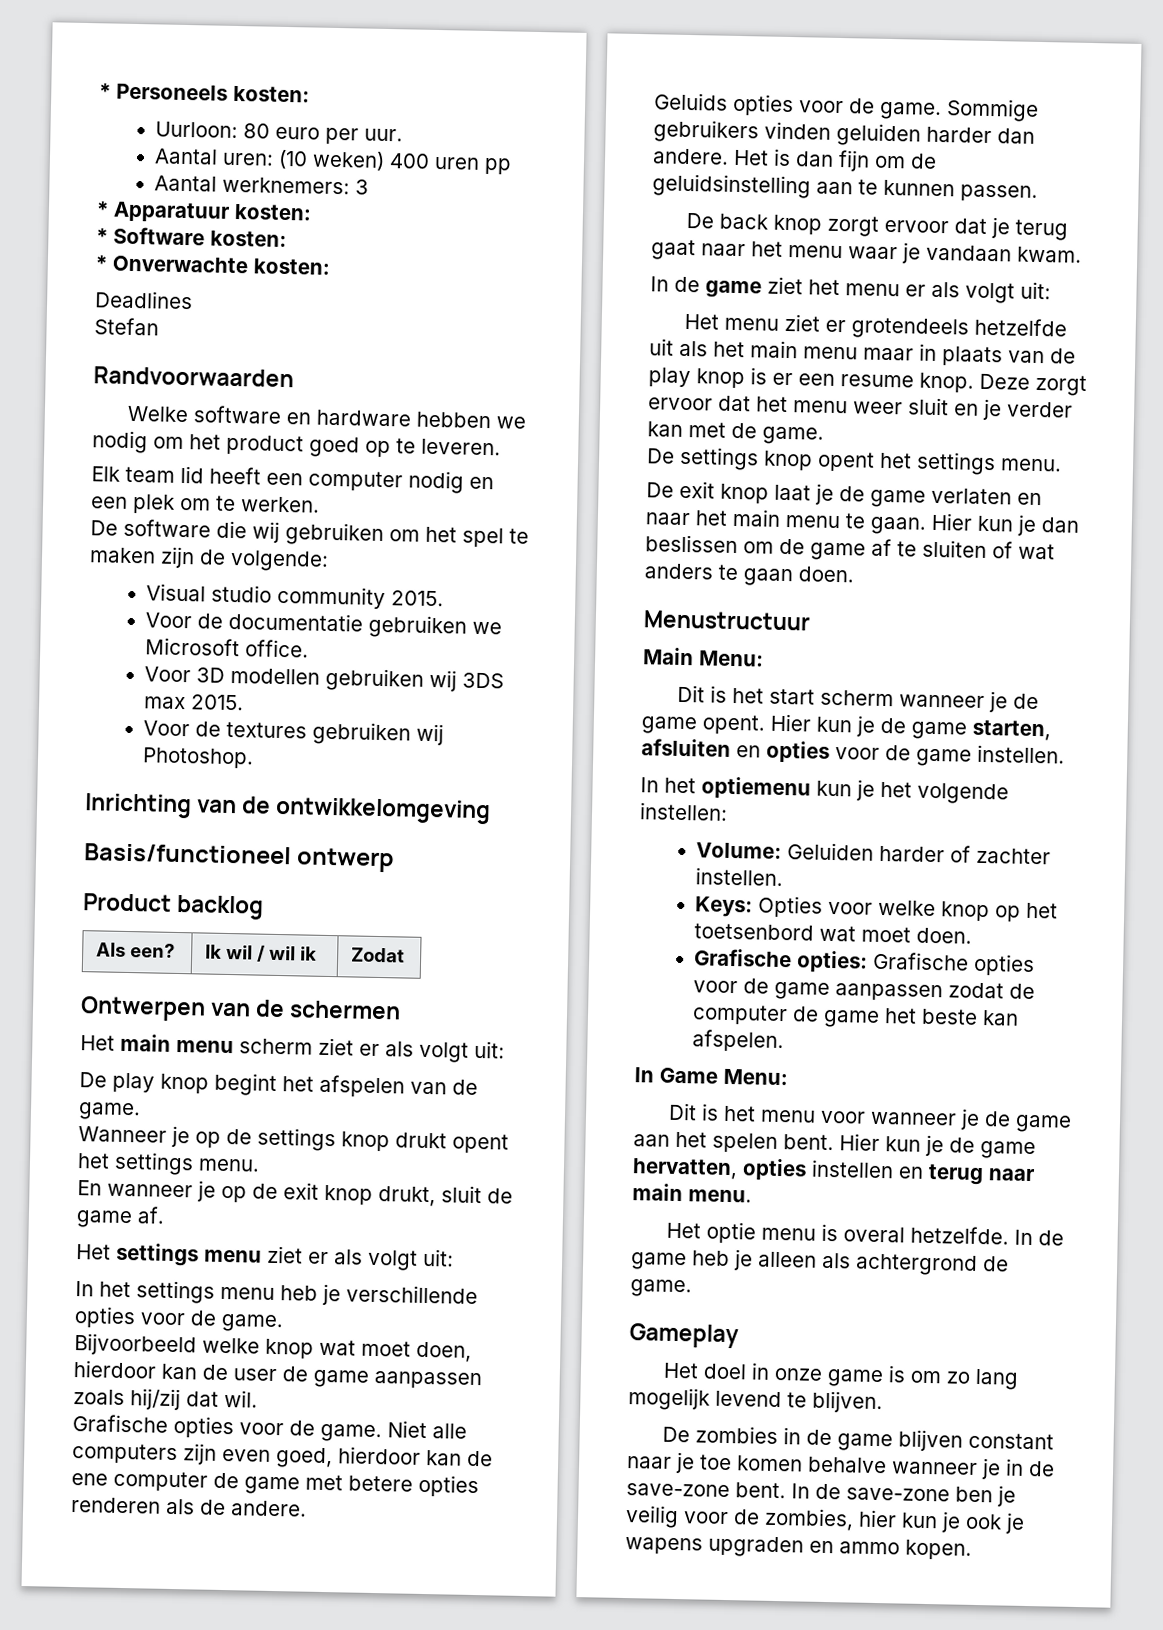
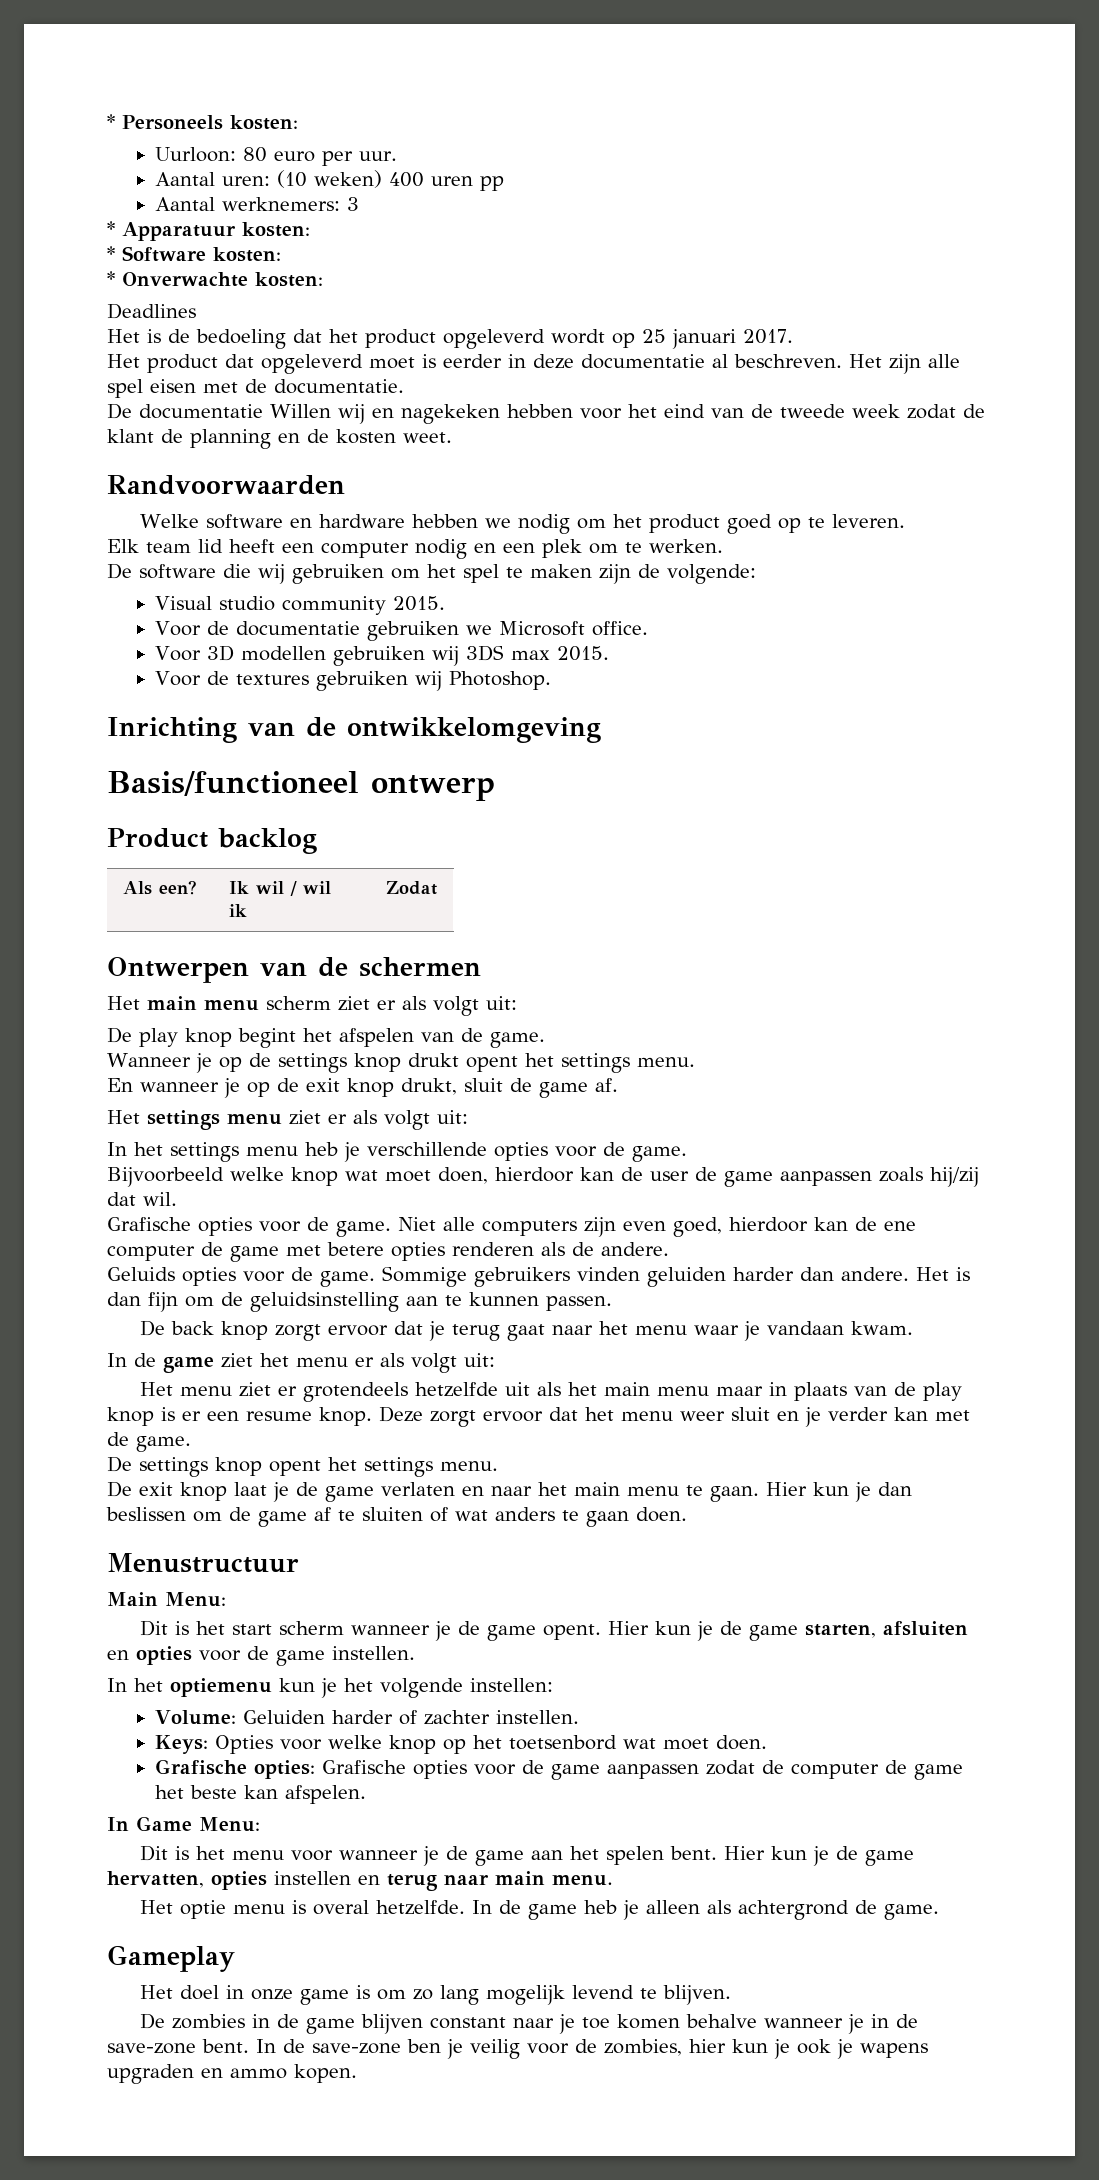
- Stefan
+ Het is de bedoeling dat het product opgeleverd wordt op 25 januari 2017.
+ Het product dat opgeleverd moet is eerder in deze documentatie al beschreven. Het zijn alle spel eisen met de documentatie.
+ De documentatie Willen wij en nagekeken hebben voor het eind van de tweede week zodat de klant de planning en de kosten weet.

